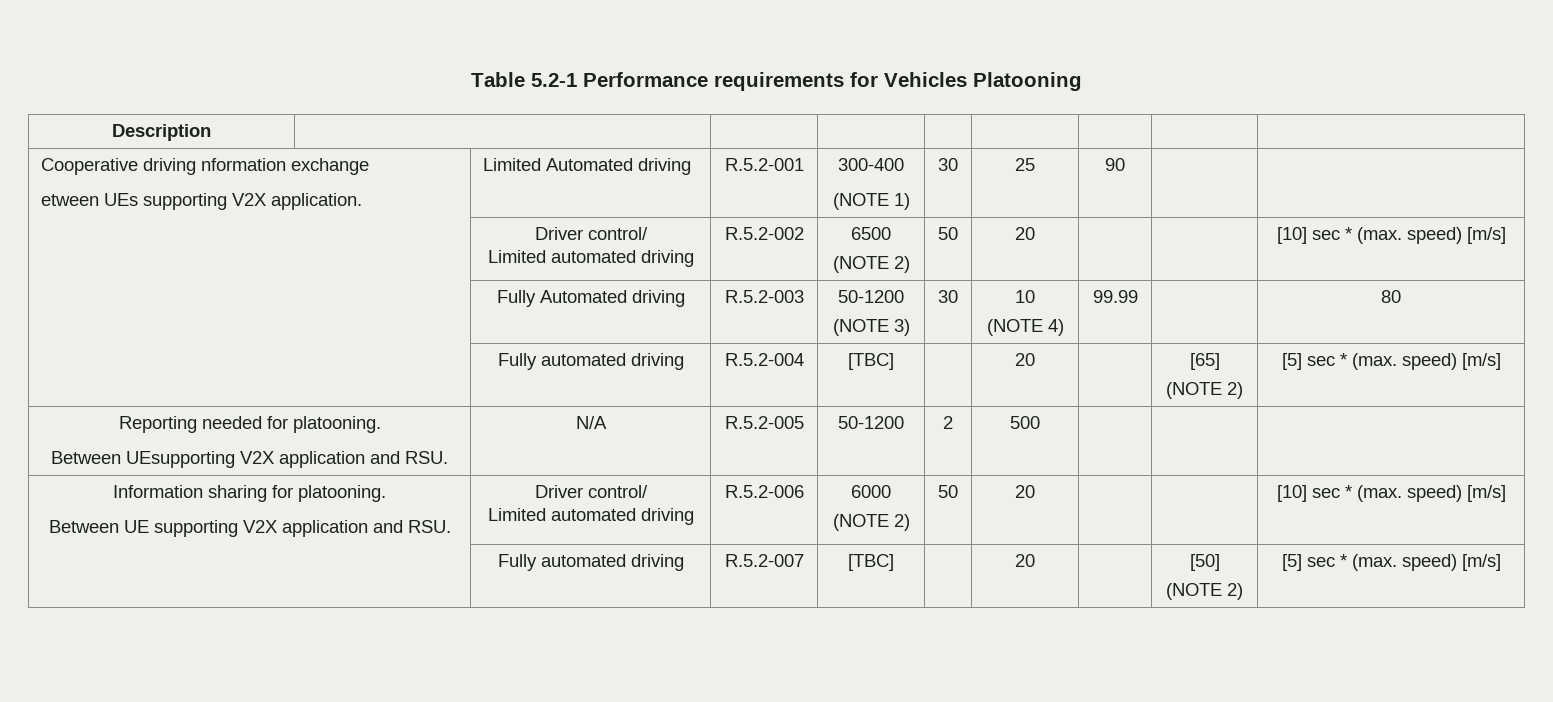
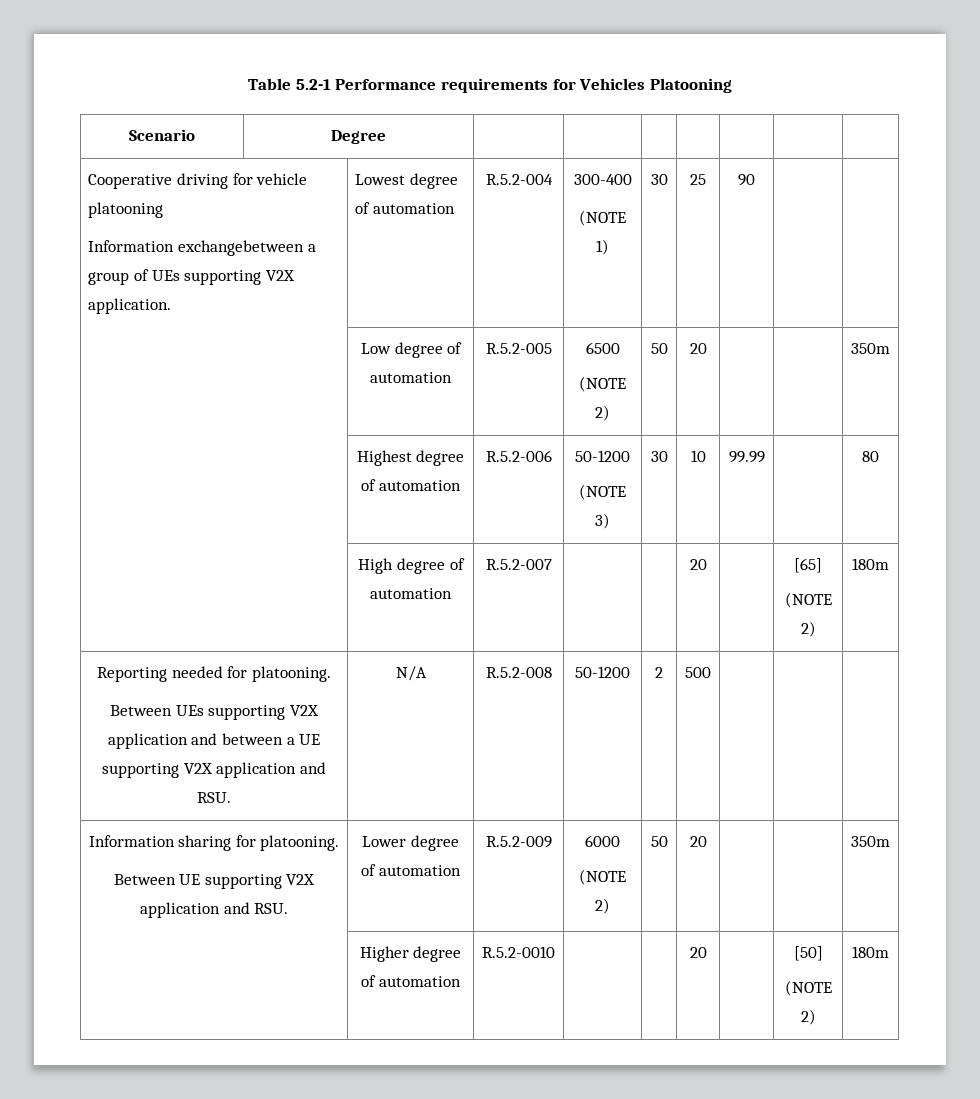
- Description | | | | | | | |
+ Scenario | Degree | | | | | | |
- Cooperative driving nformation exchange
- etween UEs supporting V2X application. | Limited Automated driving | R.5.2-001 | 300-400
+ Cooperative driving for vehicle platooning
+ Information exchangebetween a group of UEs supporting V2X application. | Lowest degree of automation | R.5.2-004 | 300-400
  (NOTE 1) | 30 | 25 | 90 | |
- | Driver control/
- Limited automated driving | R.5.2-002 | 6500
- (NOTE 2) | 50 | 20 | | | [10] sec * (max. speed) [m/s]
- | Fully Automated driving | R.5.2-003 | 50-1200
- (NOTE 3) | 30 | 10
- (NOTE 4) | 99.99 | | 80
+ | Low degree of automation | R.5.2-005 | 6500
+ (NOTE 2) | 50 | 20 | | | 350m
+ | Highest degree of automation | R.5.2-006 | 50-1200
+ (NOTE 3) | 30 | 10 | 99.99 | | 80
- | Fully automated driving | R.5.2-004 | [TBC] | | 20 | | [65]
- (NOTE 2) | [5] sec * (max. speed) [m/s]
+ | High degree of automation | R.5.2-007 | | | 20 | | [65]
+ (NOTE 2) | 180m
  Reporting needed for platooning.
- Between UEsupporting V2X application and RSU. | N/A | R.5.2-005 | 50-1200 | 2 | 500 | | |
+ Between UEs supporting V2X application and between a UE supporting V2X application and RSU. | N/A | R.5.2-008 | 50-1200 | 2 | 500 | | |
  Information sharing for platooning.
- Between UE supporting V2X application and RSU. | Driver control/
- Limited automated driving | R.5.2-006 | 6000
- (NOTE 2) | 50 | 20 | | | [10] sec * (max. speed) [m/s]
- | Fully automated driving | R.5.2-007 | [TBC] | | 20 | | [50]
- (NOTE 2) | [5] sec * (max. speed) [m/s]
+ Between UE supporting V2X application and RSU. | Lower degree of automation | R.5.2-009 | 6000
+ (NOTE 2) | 50 | 20 | | | 350m
+ | Higher degree of automation | R.5.2-0010 | | | 20 | | [50]
+ (NOTE 2) | 180m

